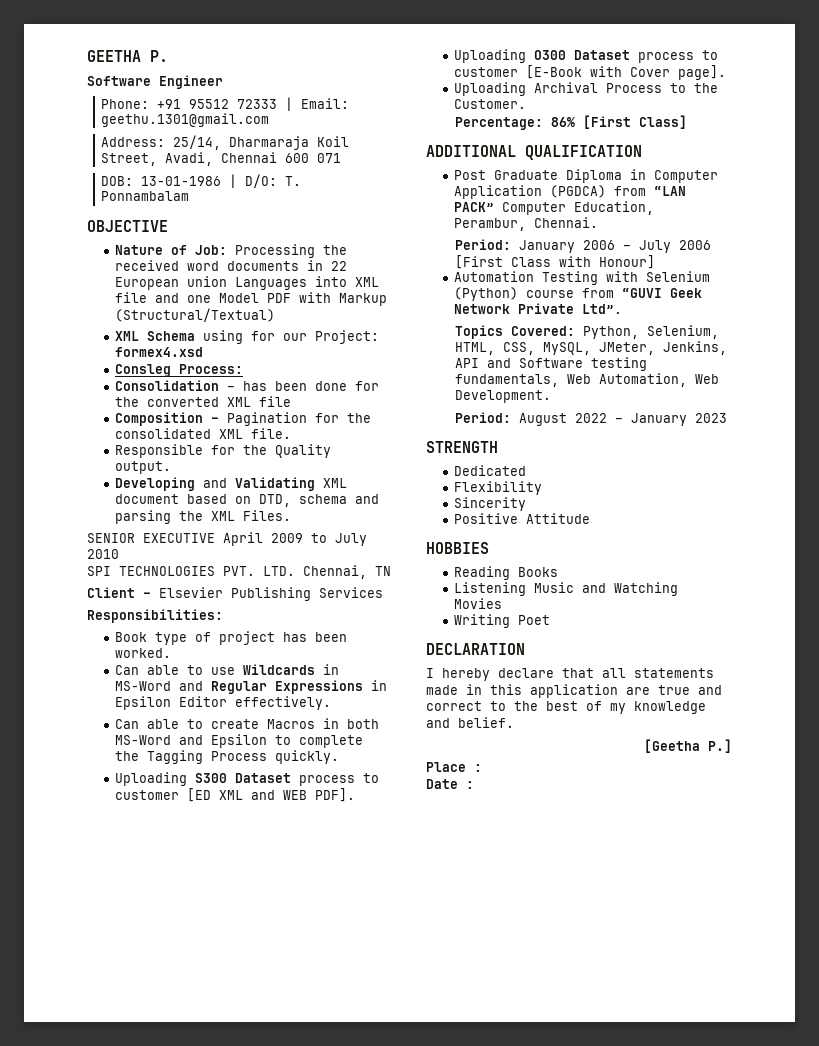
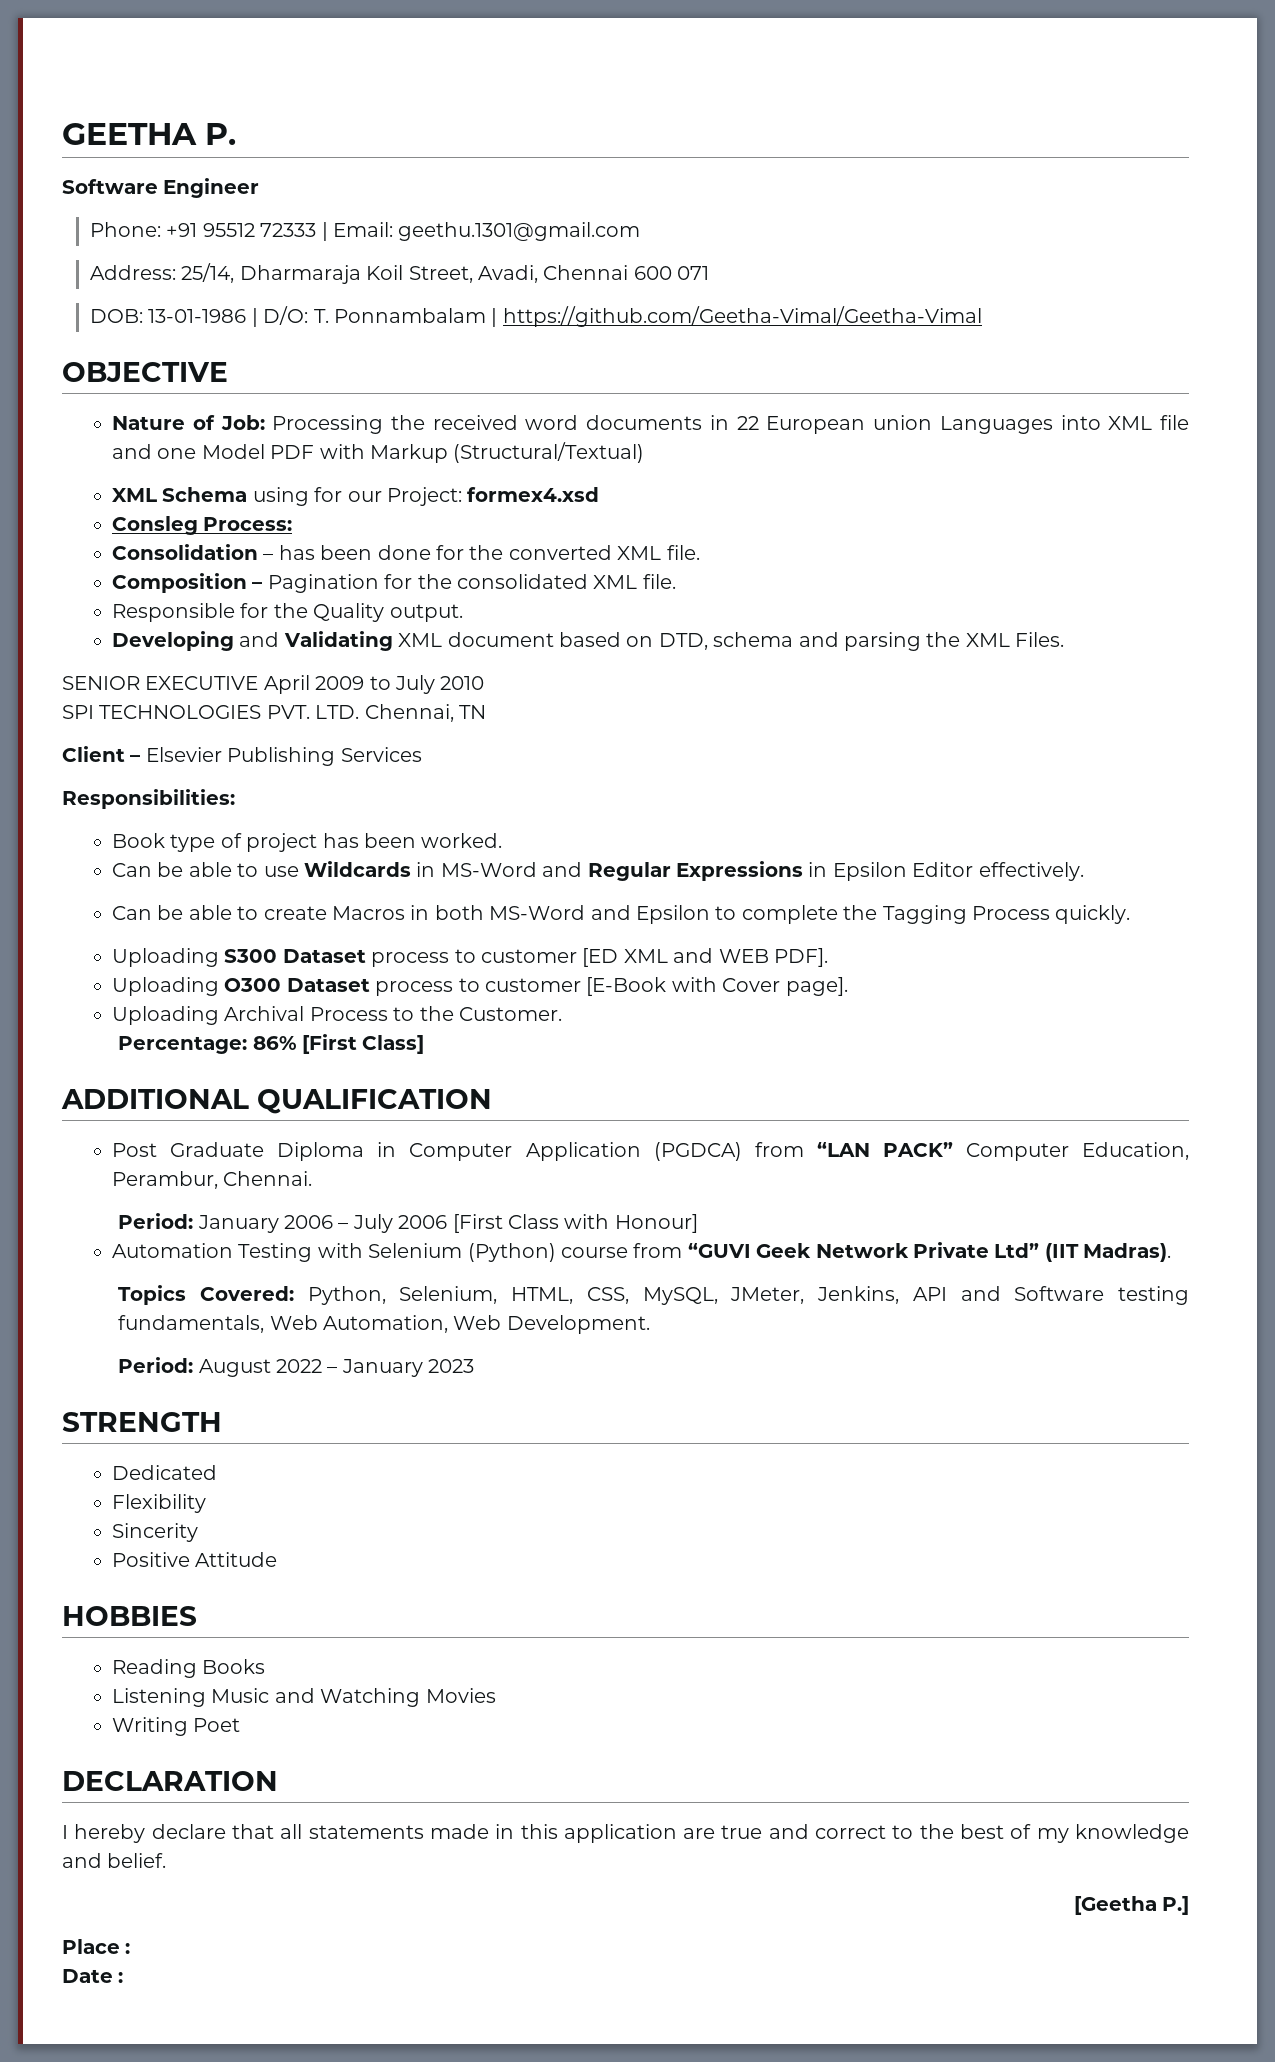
- DOB: 13-01-1986 | D/O: T. Ponnambalam
+ DOB: 13-01-1986 | D/O: T. Ponnambalam | https://github.com/Geetha-Vimal/Geetha-Vimal
- Consolidation – has been done for the converted XML file
+ Consolidation – has been done for the converted XML file.
- Can able to use Wildcards in MS-Word and Regular Expressions in Epsilon Editor effectively.
+ Can be able to use Wildcards in MS-Word and Regular Expressions in Epsilon Editor effectively.
- Can able to create Macros in both MS-Word and Epsilon to complete the Tagging Process quickly.
+ Can be able to create Macros in both MS-Word and Epsilon to complete the Tagging Process quickly.
- Automation Testing with Selenium (Python) course from “GUVI Geek Network Private Ltd”.
+ Automation Testing with Selenium (Python) course from “GUVI Geek Network Private Ltd” (IIT Madras).

